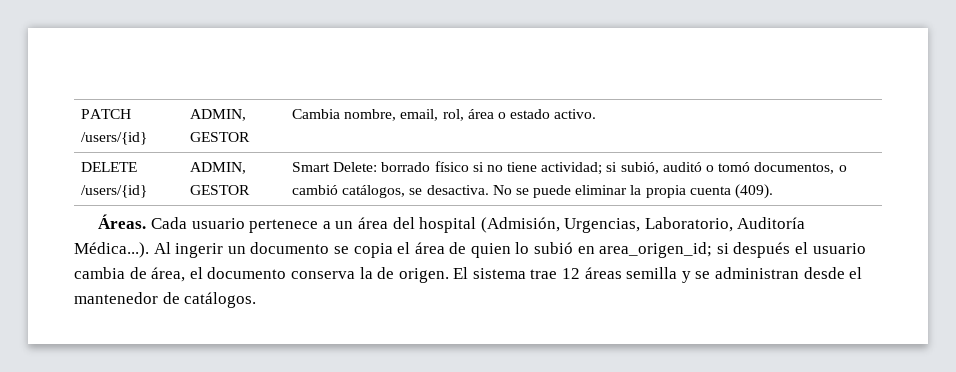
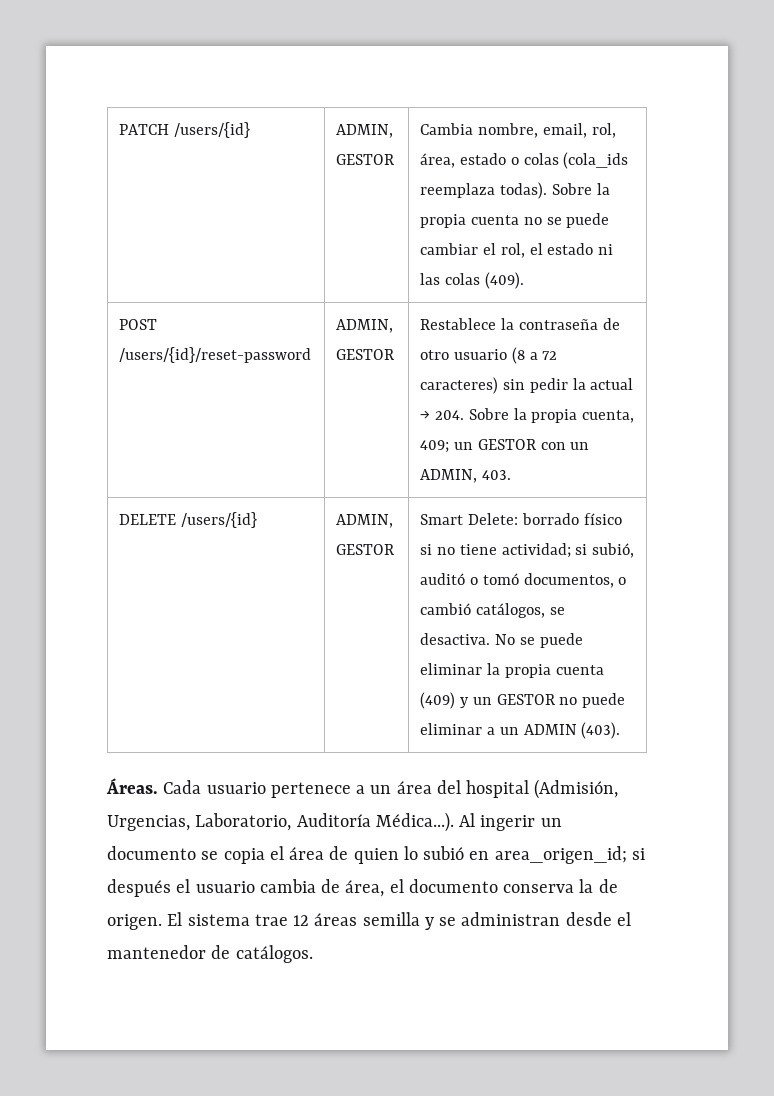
- PATCH /users/{id} | ADMIN, GESTOR | Cambia nombre, email, rol, área o estado activo.
+ PATCH /users/{id} | ADMIN, GESTOR | Cambia nombre, email, rol, área, estado o colas (cola_ids reemplaza todas). Sobre la propia cuenta no se puede cambiar el rol, el estado ni las colas (409).
+ POST /users/{id}/reset-password | ADMIN, GESTOR | Restablece la contraseña de otro usuario (8 a 72 caracteres) sin pedir la actual → 204. Sobre la propia cuenta, 409; un GESTOR con un ADMIN, 403.
- No se puede eliminar la propia cuenta (409).
+ No se puede eliminar la propia cuenta (409) y un GESTOR no puede eliminar a un ADMIN (403).

